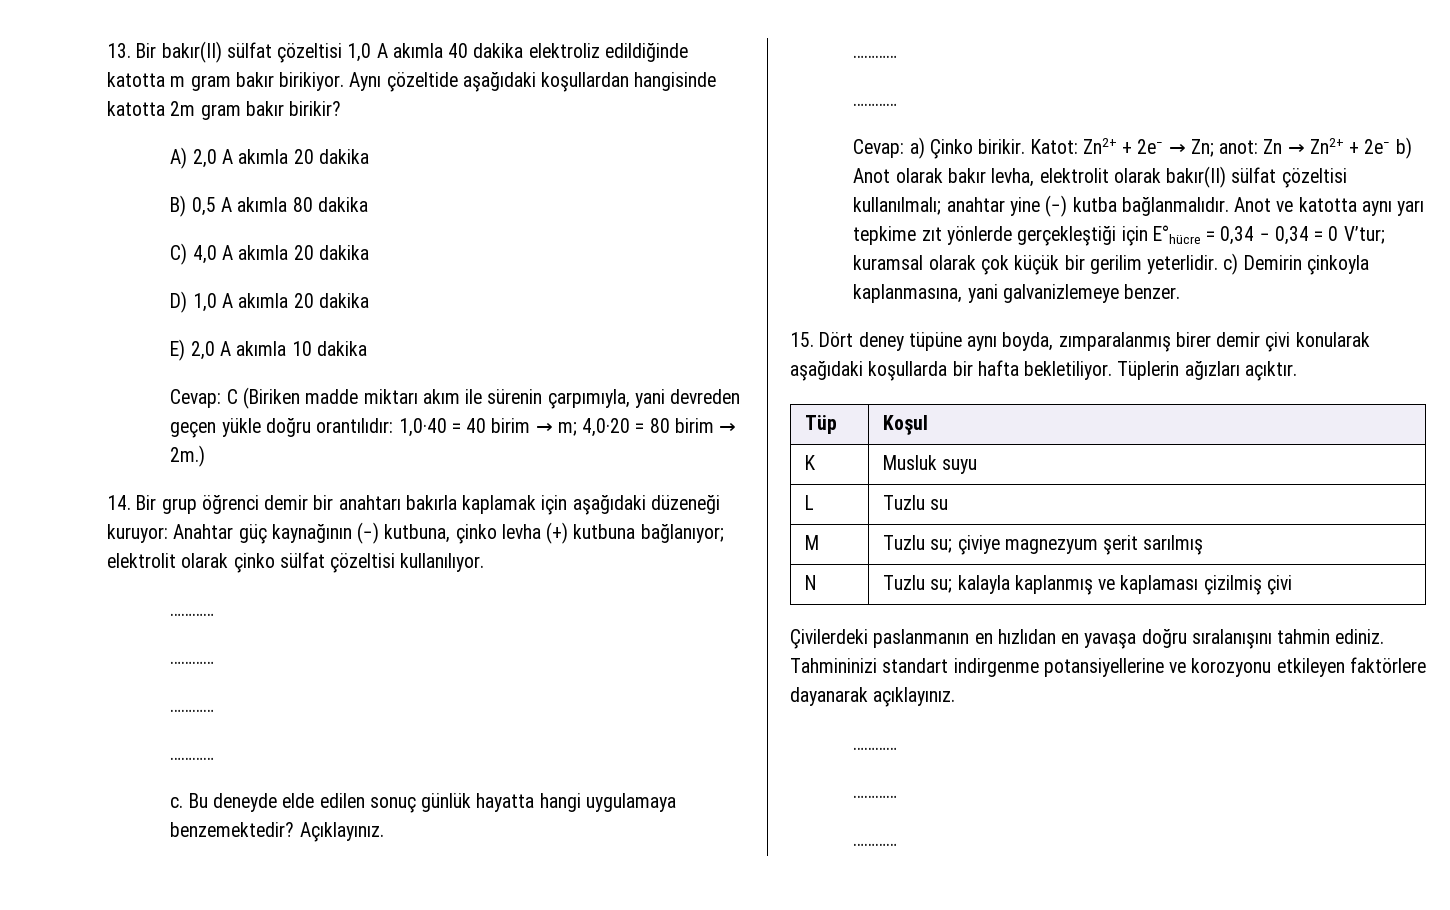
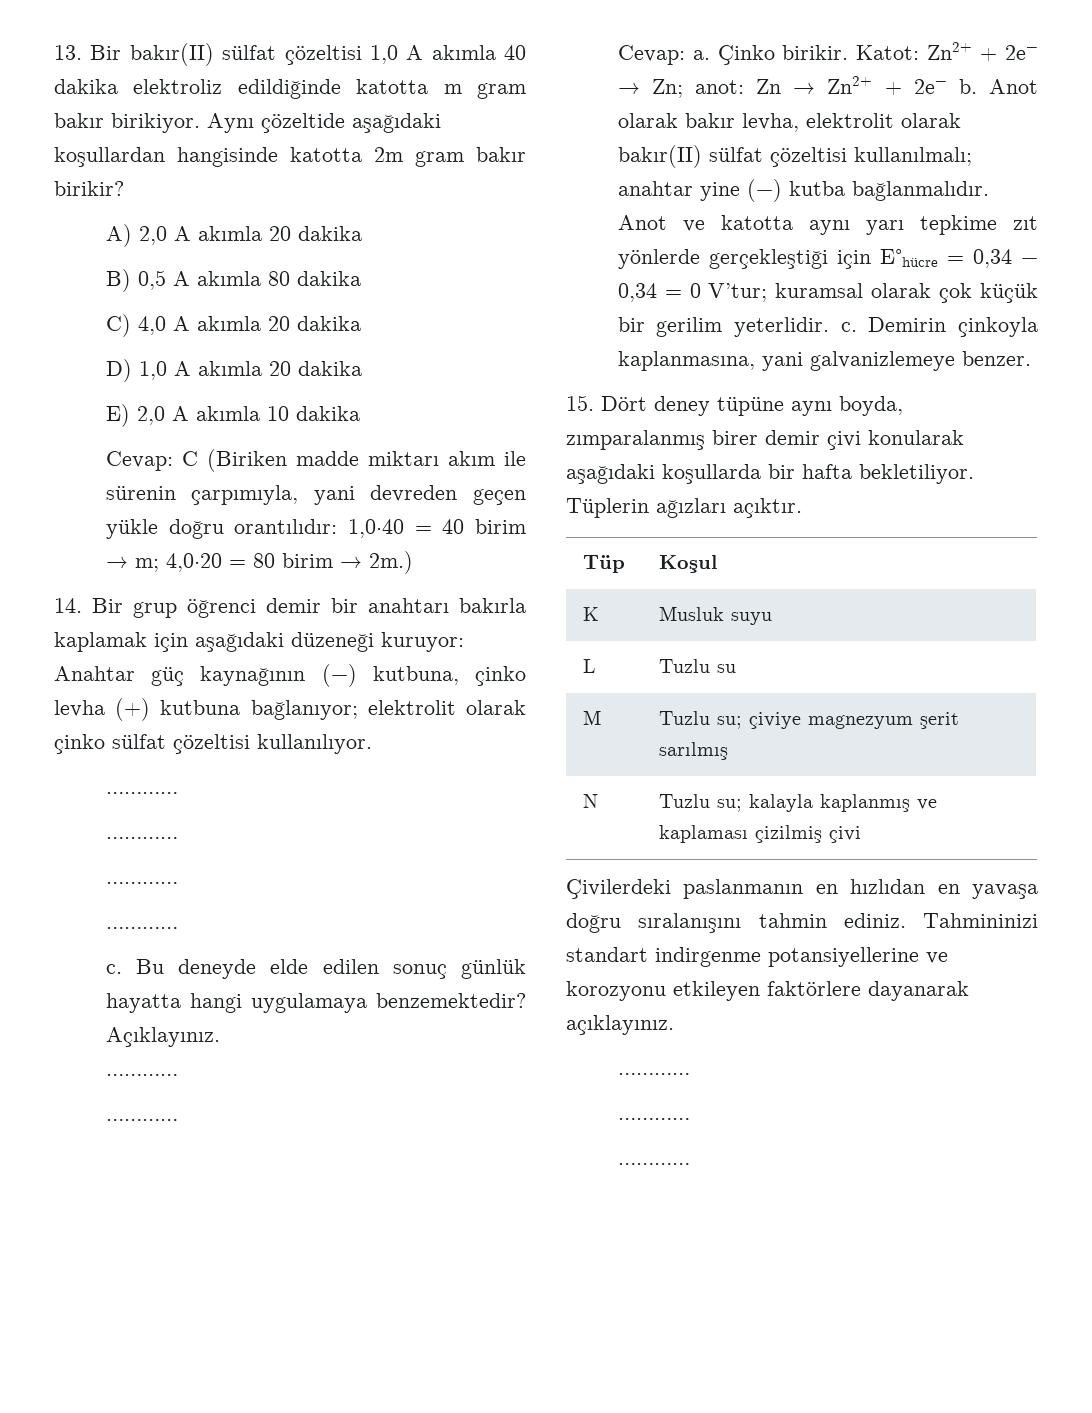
- Cevap: a) Çinko birikir.
+ Cevap: a. Çinko birikir.
- Katot: Zn2+ + 2e− → Zn; anot: Zn → Zn2+ + 2e− b) Anot olarak bakır levha, elektrolit olarak bakır(II) sülfat çözeltisi kullanılmalı; anahtar yine (−) kutba bağlanmalıdır.
+ Katot: Zn2+ + 2e− → Zn; anot: Zn → Zn2+ + 2e− b. Anot olarak bakır levha, elektrolit olarak bakır(II) sülfat çözeltisi kullanılmalı; anahtar yine (−) kutba bağlanmalıdır.
- Anot ve katotta aynı yarı tepkime zıt yönlerde gerçekleştiği için E°hücre = 0,34 − 0,34 = 0 V’tur; kuramsal olarak çok küçük bir gerilim yeterlidir. c) Demirin çinkoyla kaplanmasına, yani galvanizlemeye benzer.
+ Anot ve katotta aynı yarı tepkime zıt yönlerde gerçekleştiği için E°hücre = 0,34 − 0,34 = 0 V’tur; kuramsal olarak çok küçük bir gerilim yeterlidir. c. Demirin çinkoyla kaplanmasına, yani galvanizlemeye benzer.

